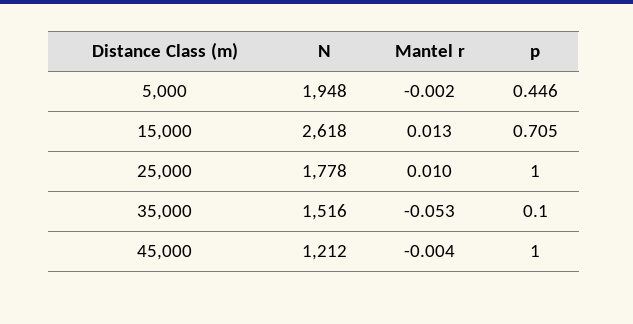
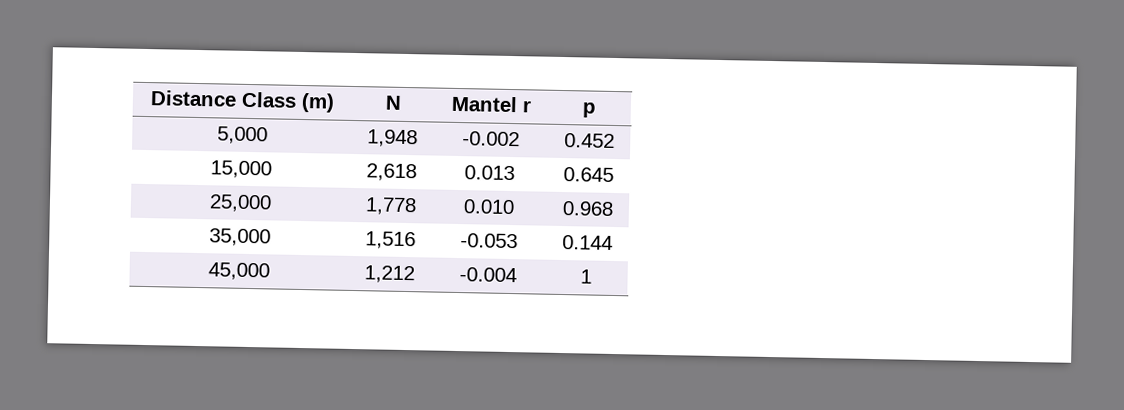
- 5,000 | 1,948 | -0.002 | 0.446
+ 5,000 | 1,948 | -0.002 | 0.452
- 15,000 | 2,618 | 0.013 | 0.705
+ 15,000 | 2,618 | 0.013 | 0.645
- 25,000 | 1,778 | 0.010 | 1
+ 25,000 | 1,778 | 0.010 | 0.968
- 35,000 | 1,516 | -0.053 | 0.1
+ 35,000 | 1,516 | -0.053 | 0.144

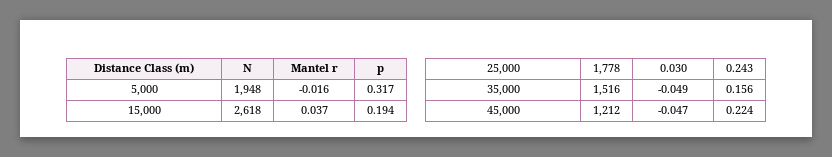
- 5,000 | 1,948 | -0.002 | 0.452
+ 5,000 | 1,948 | -0.016 | 0.317
- 15,000 | 2,618 | 0.013 | 0.645
+ 15,000 | 2,618 | 0.037 | 0.194
- 25,000 | 1,778 | 0.010 | 0.968
+ 25,000 | 1,778 | 0.030 | 0.243
- 35,000 | 1,516 | -0.053 | 0.144
+ 35,000 | 1,516 | -0.049 | 0.156
- 45,000 | 1,212 | -0.004 | 1
+ 45,000 | 1,212 | -0.047 | 0.224

